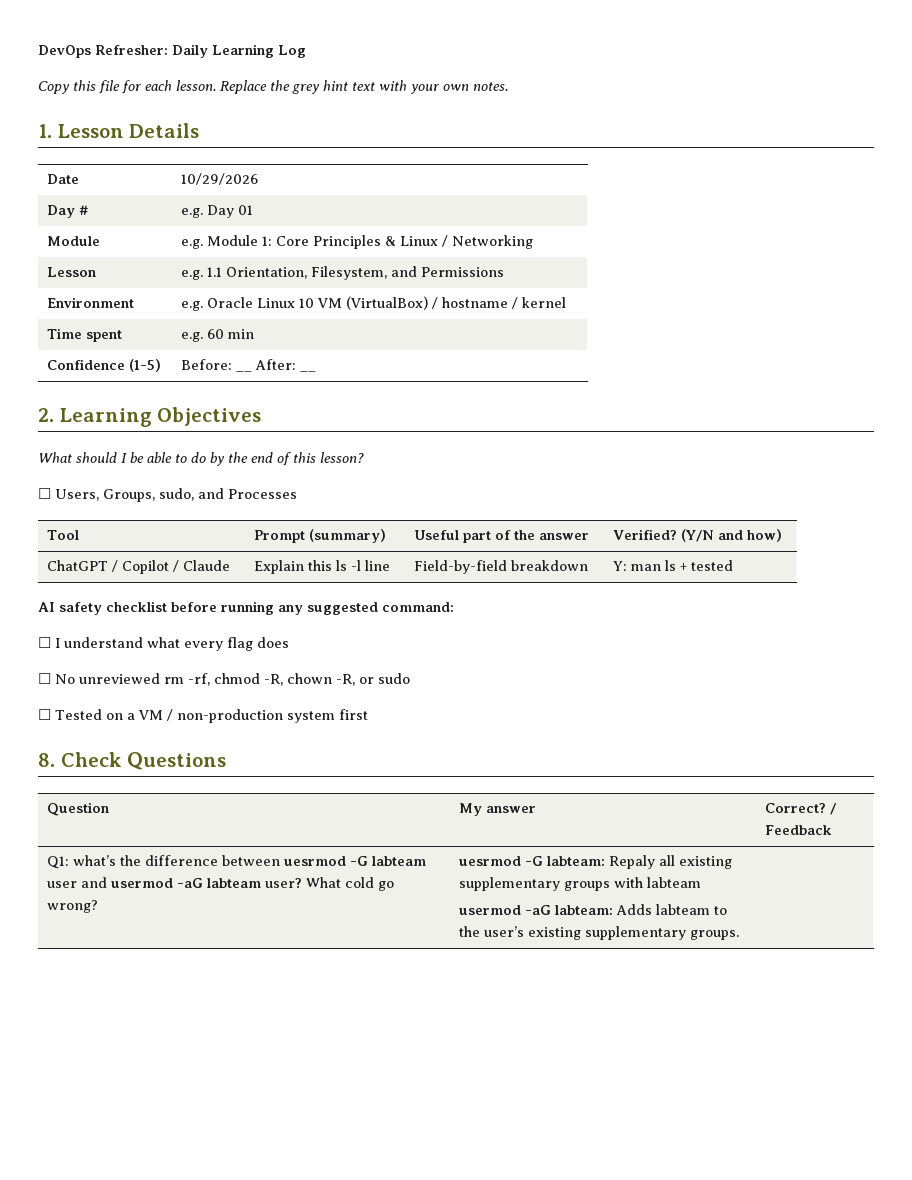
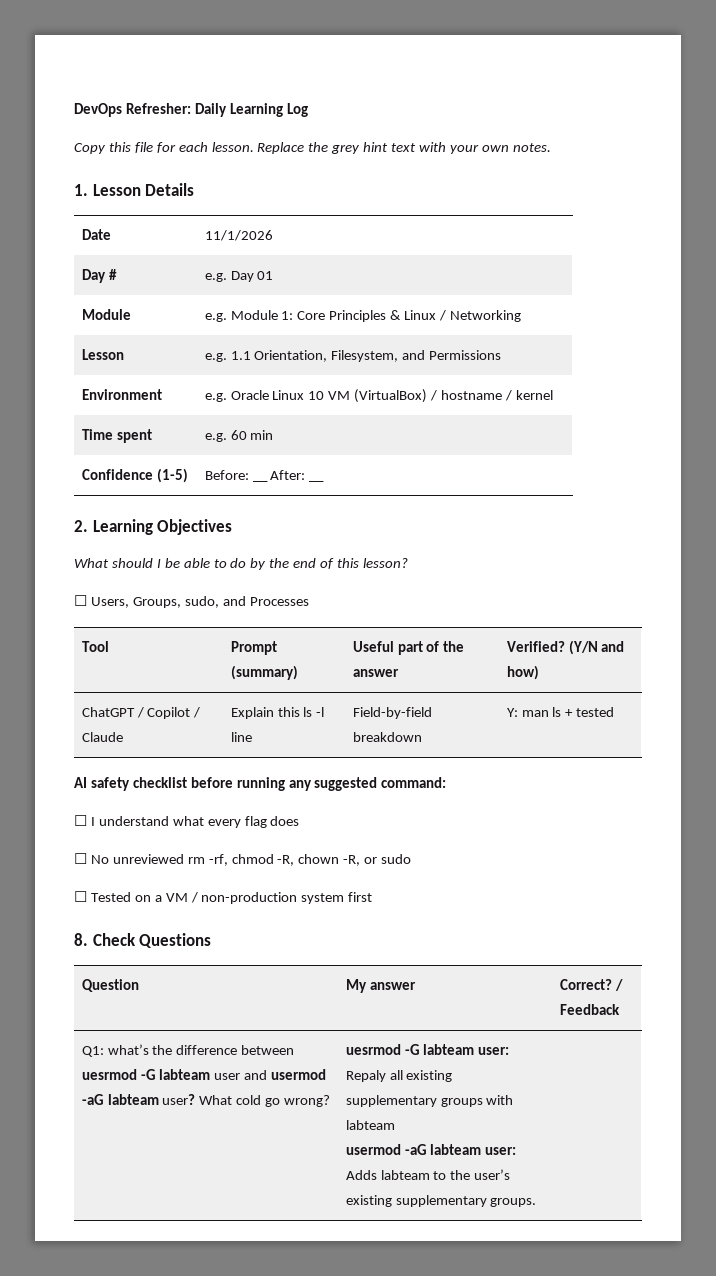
- Date | 10/29/2026
+ Date | 11/1/2026
- uesrmod -G labteam: Repaly all existing supplementary groups with labteam
+ uesrmod -G labteam user: Repaly all existing supplementary groups with labteam
- usermod -aG labteam: Adds labteam to the user’s existing supplementary groups.
+ usermod -aG labteam user: Adds labteam to the user’s existing supplementary groups.

